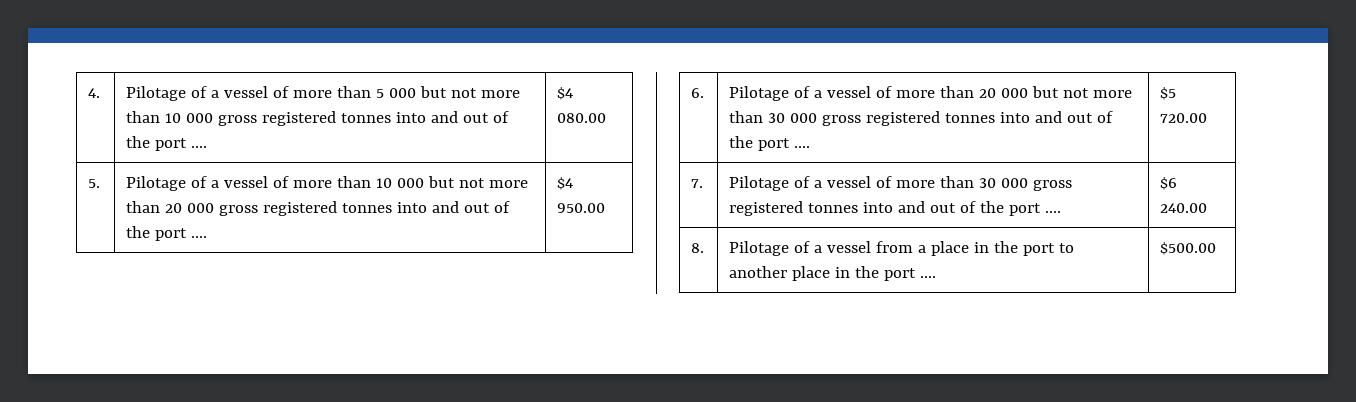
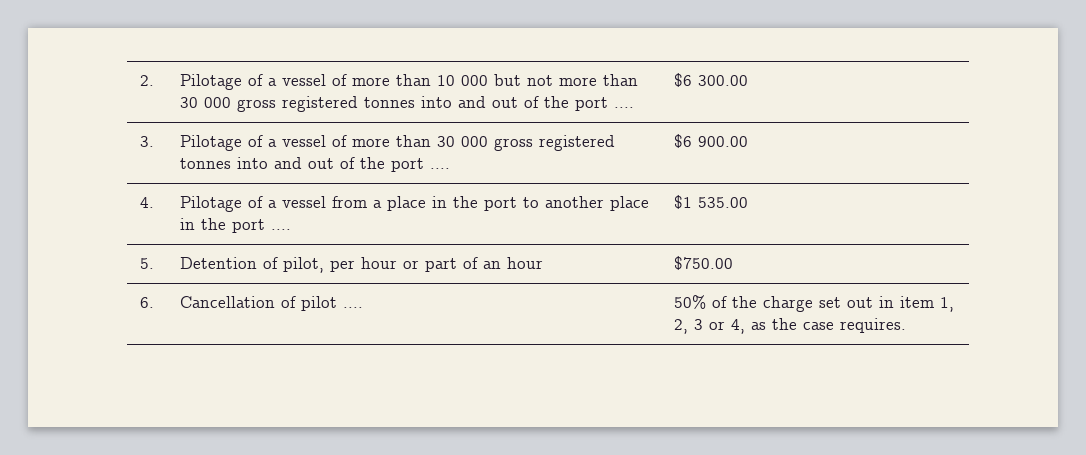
- 4. | Pilotage of a vessel of more than 5 000 but not more than 10 000 gross registered tonnes into and out of the port .... | $4 080.00
- 5. | Pilotage of a vessel of more than 10 000 but not more than 20 000 gross registered tonnes into and out of the port .... | $4 950.00
- 6. | Pilotage of a vessel of more than 20 000 but not more than 30 000 gross registered tonnes into and out of the port .... | $5 720.00
- 7. | Pilotage of a vessel of more than 30 000 gross registered tonnes into and out of the port .... | $6 240.00
- 8. | Pilotage of a vessel from a place in the port to another place in the port .... | $500.00
+ 2. | Pilotage of a vessel of more than 10 000 but not more than 30 000 gross registered tonnes into and out of the port .... | $6 300.00
+ 3. | Pilotage of a vessel of more than 30 000 gross registered tonnes into and out of the port .... | $6 900.00
+ 4. | Pilotage of a vessel from a place in the port to another place in the port .... | $1 535.00
+ 5. | Detention of pilot, per hour or part of an hour | $750.00
+ 6. | Cancellation of pilot .... | 50% of the charge set out in item 1, 2, 3 or 4, as the case requires.

